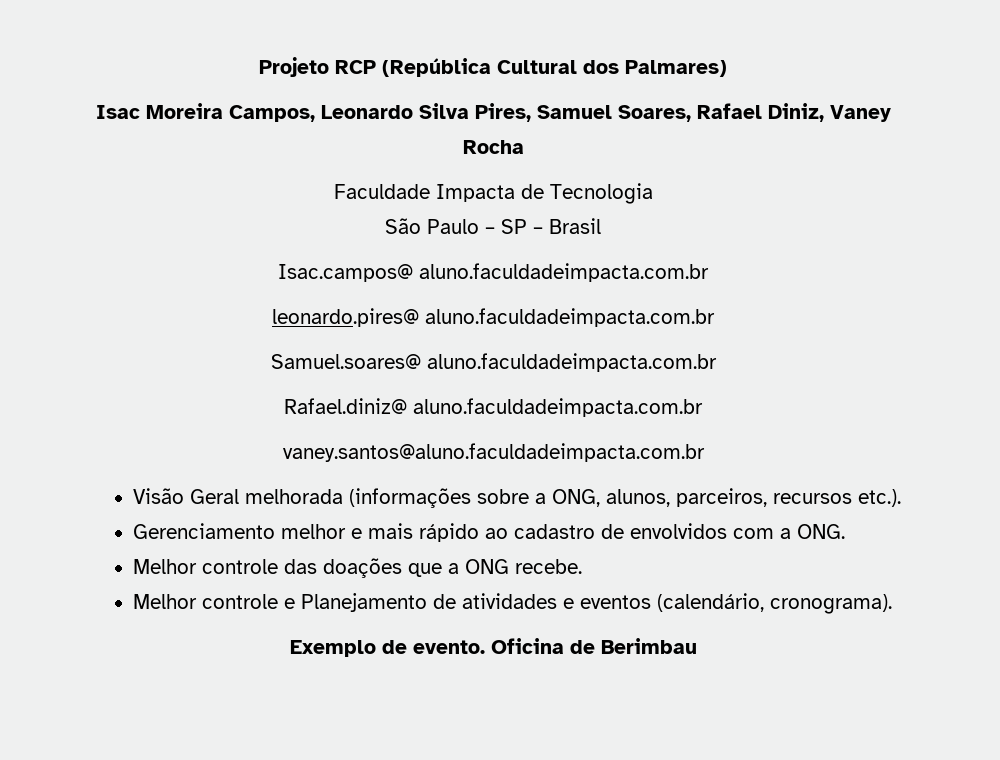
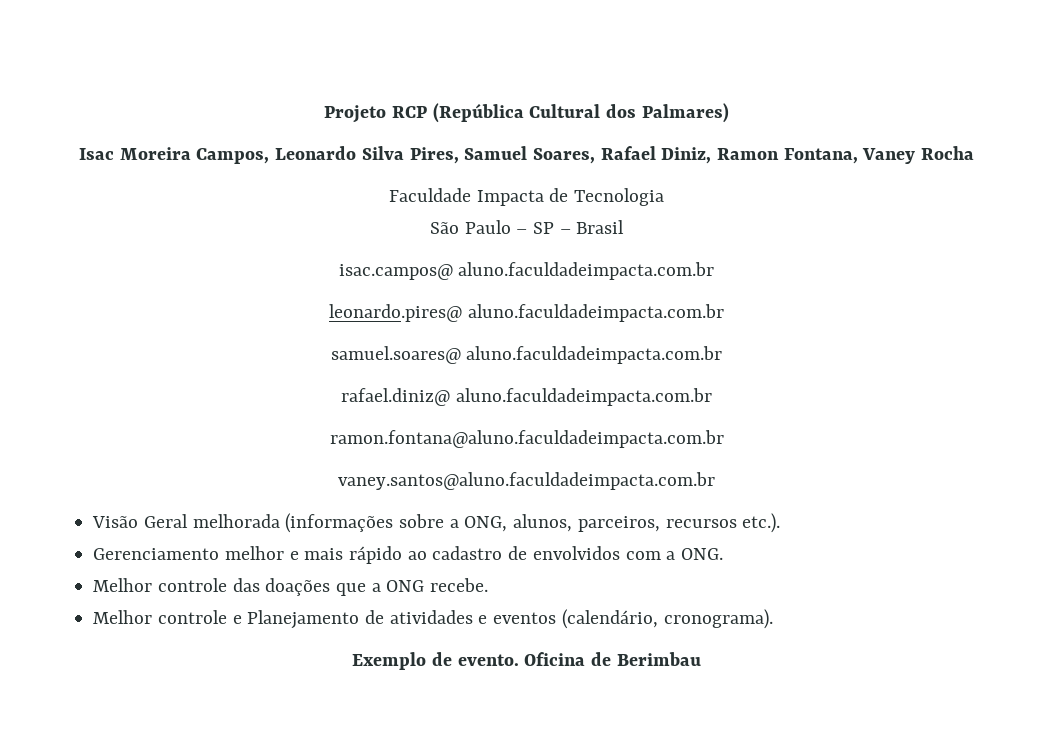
- Isac Moreira Campos, Leonardo Silva Pires, Samuel Soares, Rafael Diniz, Vaney Rocha
+ Isac Moreira Campos, Leonardo Silva Pires, Samuel Soares, Rafael Diniz, Ramon Fontana, Vaney Rocha
- Isac.campos@ aluno.faculdadeimpacta.com.br
+ isac.campos@ aluno.faculdadeimpacta.com.br
- Samuel.soares@ aluno.faculdadeimpacta.com.br
- Rafael.diniz@ aluno.faculdadeimpacta.com.br
+ samuel.soares@ aluno.faculdadeimpacta.com.br
+ rafael.diniz@ aluno.faculdadeimpacta.com.br
+ ramon.fontana@aluno.faculdadeimpacta.com.br

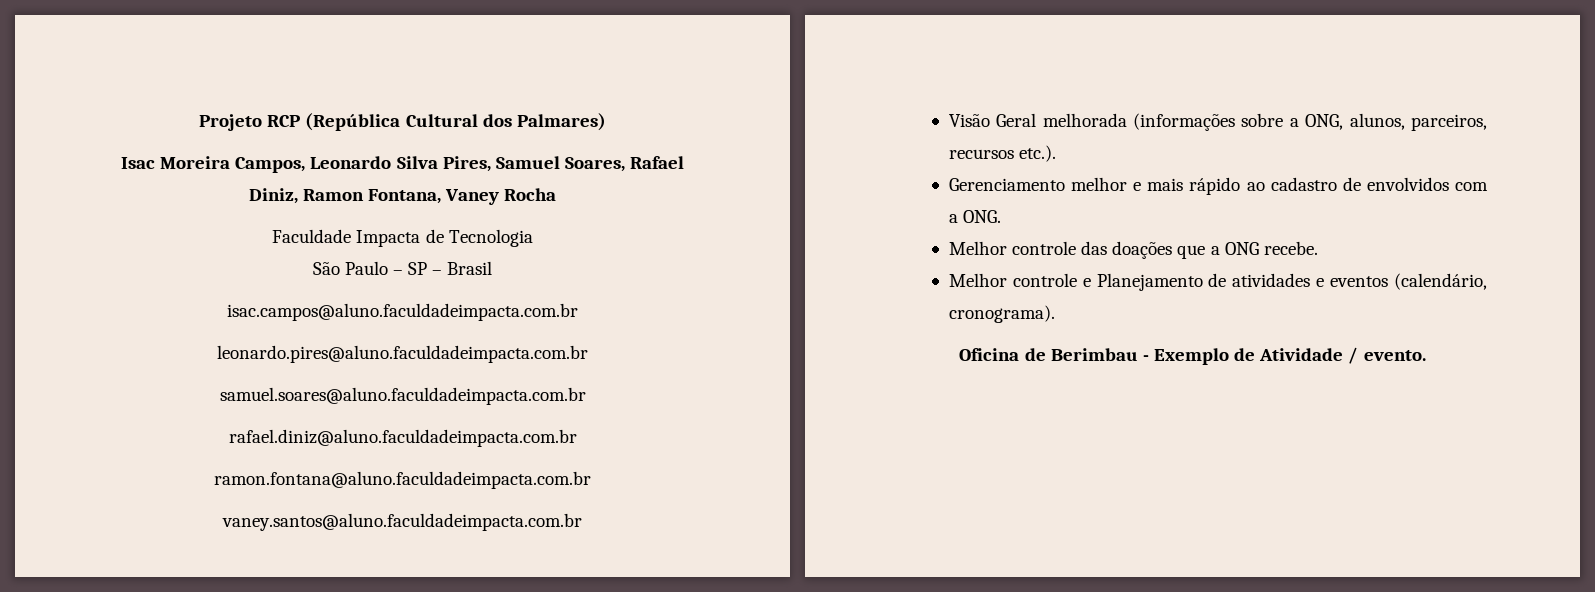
- isac.campos@ aluno.faculdadeimpacta.com.br
- leonardo.pires@ aluno.faculdadeimpacta.com.br
- samuel.soares@ aluno.faculdadeimpacta.com.br
- rafael.diniz@ aluno.faculdadeimpacta.com.br
+ isac.campos@aluno.faculdadeimpacta.com.br
+ leonardo.pires@aluno.faculdadeimpacta.com.br
+ samuel.soares@aluno.faculdadeimpacta.com.br
+ rafael.diniz@aluno.faculdadeimpacta.com.br
- Exemplo de evento. Oficina de Berimbau
+ Oficina de Berimbau - Exemplo de Atividade / evento.

